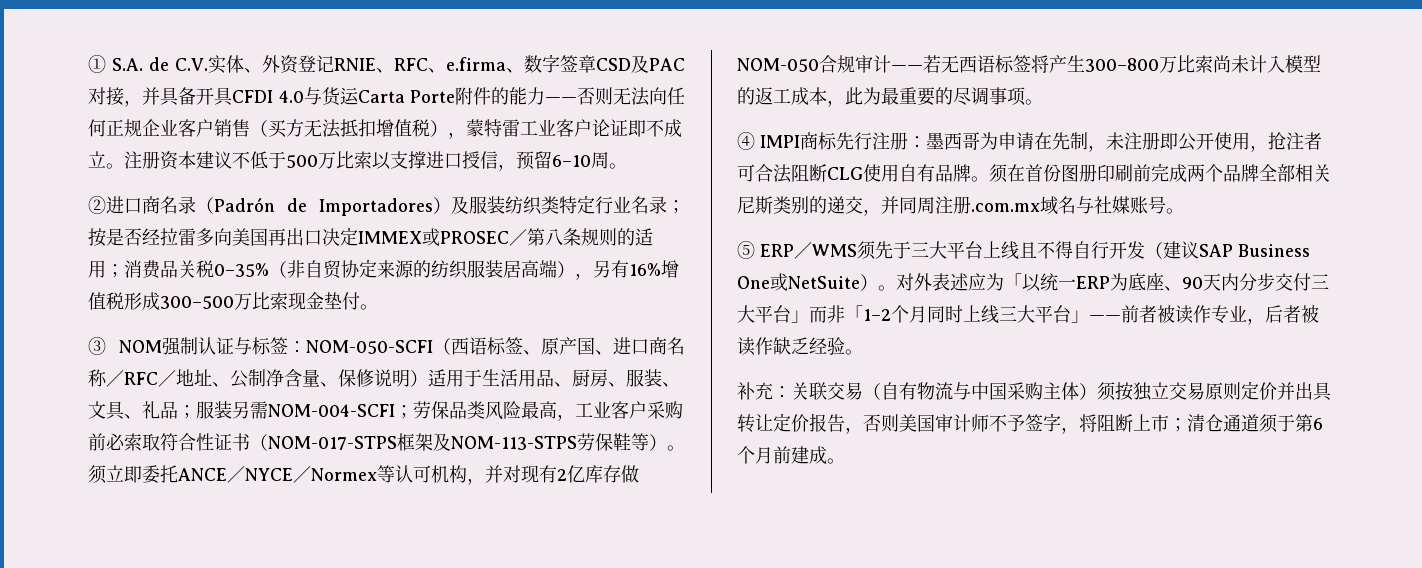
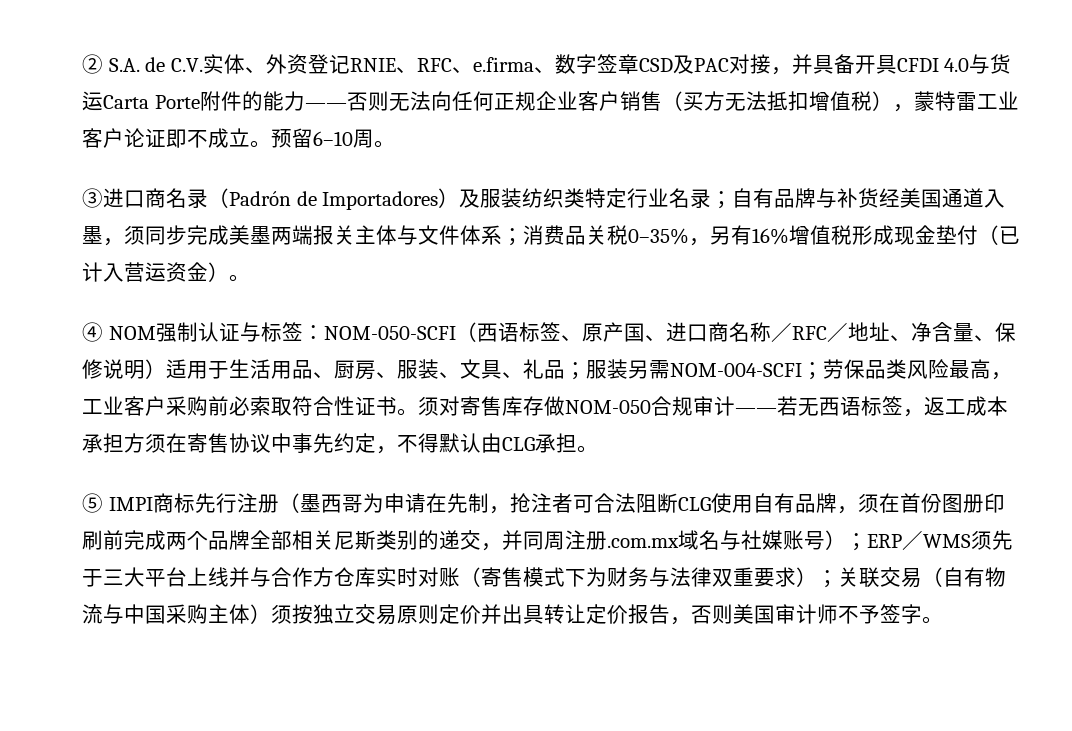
- ① S.A. de C.V.实体、外资登记RNIE、RFC、e.firma、数字签章CSD及PAC对接，并具备开具CFDI 4.0与货运Carta Porte附件的能力——否则无法向任何正规企业客户销售（买方无法抵扣增值税），蒙特雷工业客户论证即不成立。
+ ② S.A. de C.V.实体、外资登记RNIE、RFC、e.firma、数字签章CSD及PAC对接，并具备开具CFDI 4.0与货运Carta Porte附件的能力——否则无法向任何正规企业客户销售（买方无法抵扣增值税），蒙特雷工业客户论证即不成立。
- 注册资本建议不低于500万比索以支撑进口授信，预留6–10周。
+ 预留6–10周。
- ②进口商名录（Padrón de Importadores）及服装纺织类特定行业名录；
+ ③进口商名录（Padrón de Importadores）及服装纺织类特定行业名录；
- 按是否经拉雷多向美国再出口决定IMMEX或PROSEC／第八条规则的适用；消费品关税0–35%（非自贸协定来源的纺织服装居高端），另有16%增值税形成300–500万比索现金垫付。
- ③ NOM强制认证与标签：
+ 自有品牌与补货经美国通道入墨，须同步完成美墨两端报关主体与文件体系；消费品关税0–35%，另有16%增值税形成现金垫付（已计入营运资金）。
+ ④ NOM强制认证与标签：
- NOM-050-SCFI（西语标签、原产国、进口商名称／RFC／地址、公制净含量、保修说明）适用于生活用品、厨房、服装、文具、礼品；
+ NOM-050-SCFI（西语标签、原产国、进口商名称／RFC／地址、净含量、保修说明）适用于生活用品、厨房、服装、文具、礼品；
- 劳保品类风险最高，工业客户采购前必索取符合性证书（NOM-017-STPS框架及NOM-113-STPS劳保鞋等）。须立即委托ANCE／NYCE／Normex等认可机构，并对现有2亿库存做NOM-050合规审计——若无西语标签将产生300–800万比索尚未计入模型的返工成本，此为最重要的尽调事项。
- ④ IMPI商标先行注册：墨西哥为申请在先制，未注册即公开使用，抢注者可合法阻断CLG使用自有品牌。须在首份图册印刷前完成两个品牌全部相关尼斯类别的递交，并同周注册.com.mx域名与社媒账号。
- ⑤ ERP／WMS须先于三大平台上线且不得自行开发（建议SAP Business One或NetSuite）。对外表述应为「以统一ERP为底座、90天内分步交付三大平台」而非「1–2个月同时上线三大平台」——前者被读作专业，后者被读作缺乏经验。
- 补充：
+ 劳保品类风险最高，工业客户采购前必索取符合性证书。须对寄售库存做NOM-050合规审计——若无西语标签，返工成本承担方须在寄售协议中事先约定，不得默认由CLG承担。
+ ⑤ IMPI商标先行注册（墨西哥为申请在先制，抢注者可合法阻断CLG使用自有品牌，须在首份图册印刷前完成两个品牌全部相关尼斯类别的递交，并同周注册.com.mx域名与社媒账号）；ERP／WMS须先于三大平台上线并与合作方仓库实时对账（寄售模式下为财务与法律双重要求）；
- 关联交易（自有物流与中国采购主体）须按独立交易原则定价并出具转让定价报告，否则美国审计师不予签字，将阻断上市；清仓通道须于第6个月前建成。
+ 关联交易（自有物流与中国采购主体）须按独立交易原则定价并出具转让定价报告，否则美国审计师不予签字。

